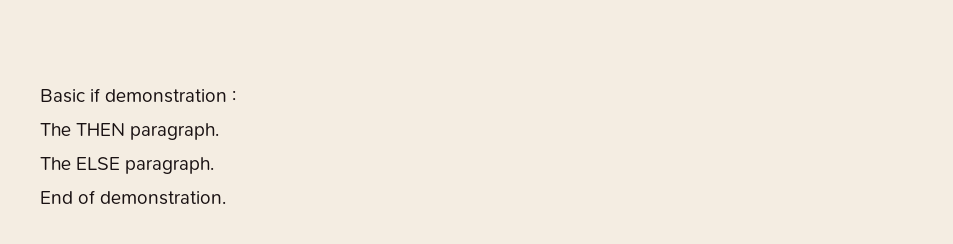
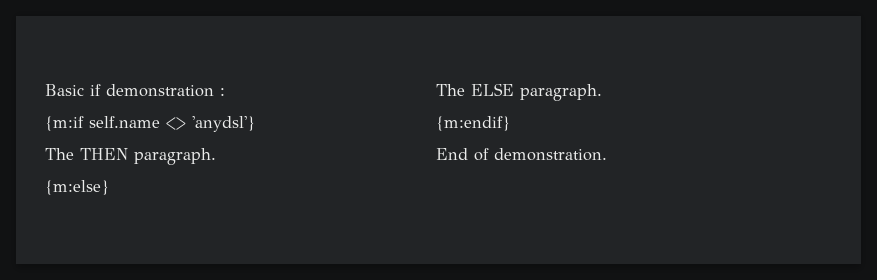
+ {m:if self.name <> 'anydsl'}
+ {m:else}
+ {m:endif}

